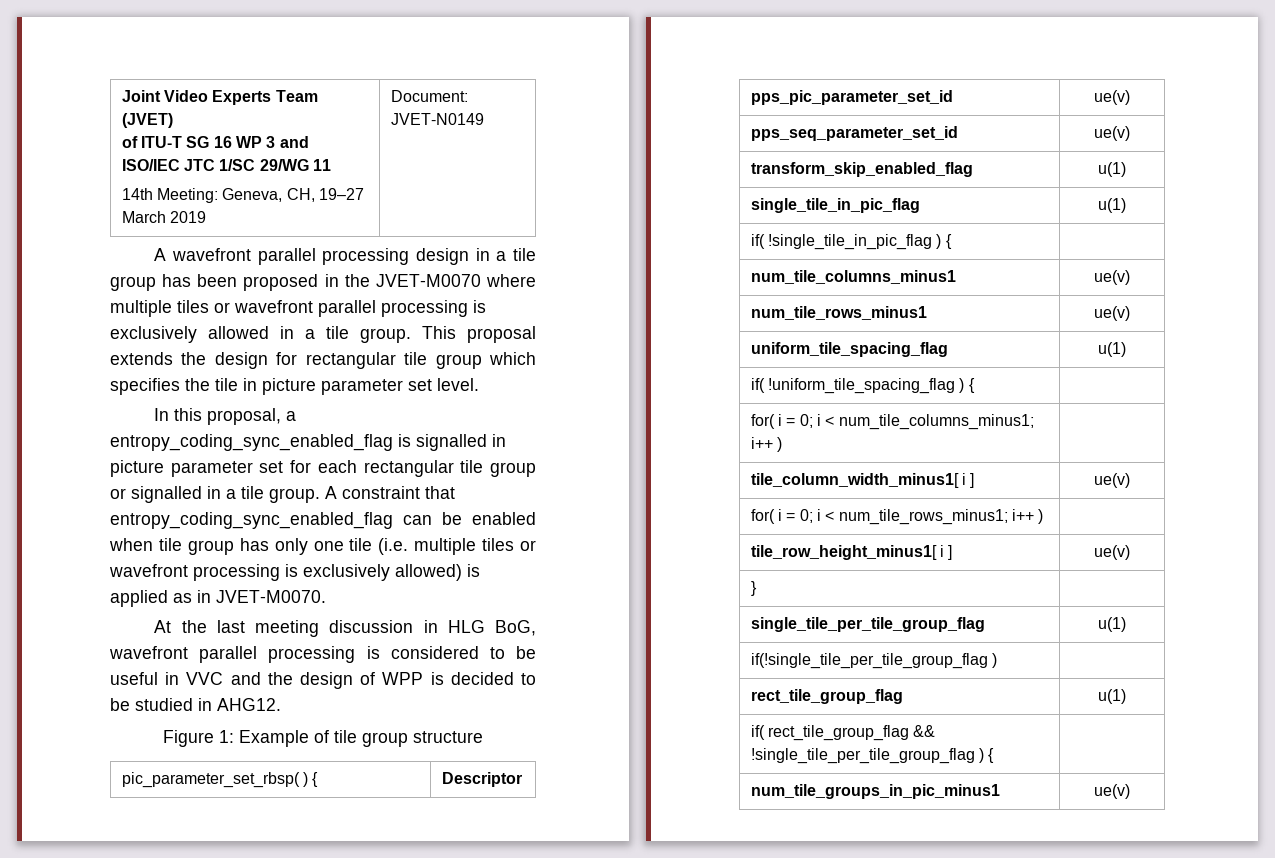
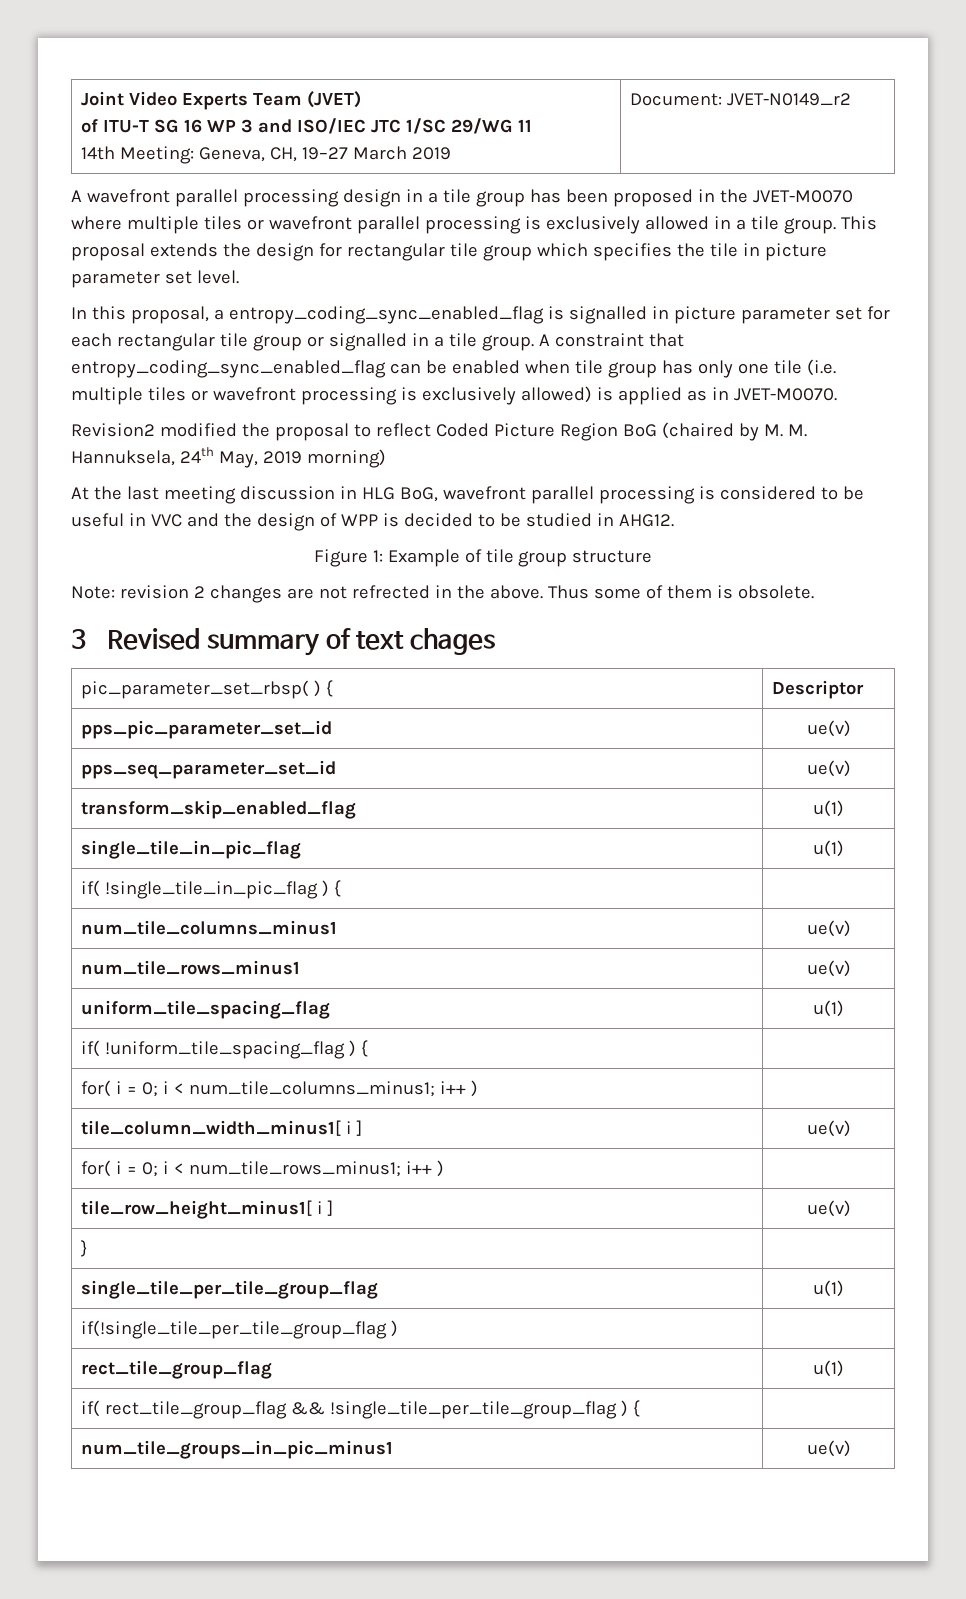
  Joint Video Experts Team (JVET)
  of ITU-T SG 16 WP 3 and ISO/IEC JTC 1/SC 29/WG 11
- 14th Meeting: Geneva, CH, 19–27 March 2019 | Document: JVET-N0149
+ 14th Meeting: Geneva, CH, 19–27 March 2019 | Document: JVET-N0149_r2
+ Revision2 modified the proposal to reflect Coded Picture Region BoG (chaired by M. M. Hannuksela, 24th May, 2019 morning)
+ Note: revision 2 changes are not refrected in the above. Thus some of them is obsolete.
+ 3 Revised summary of text chages

